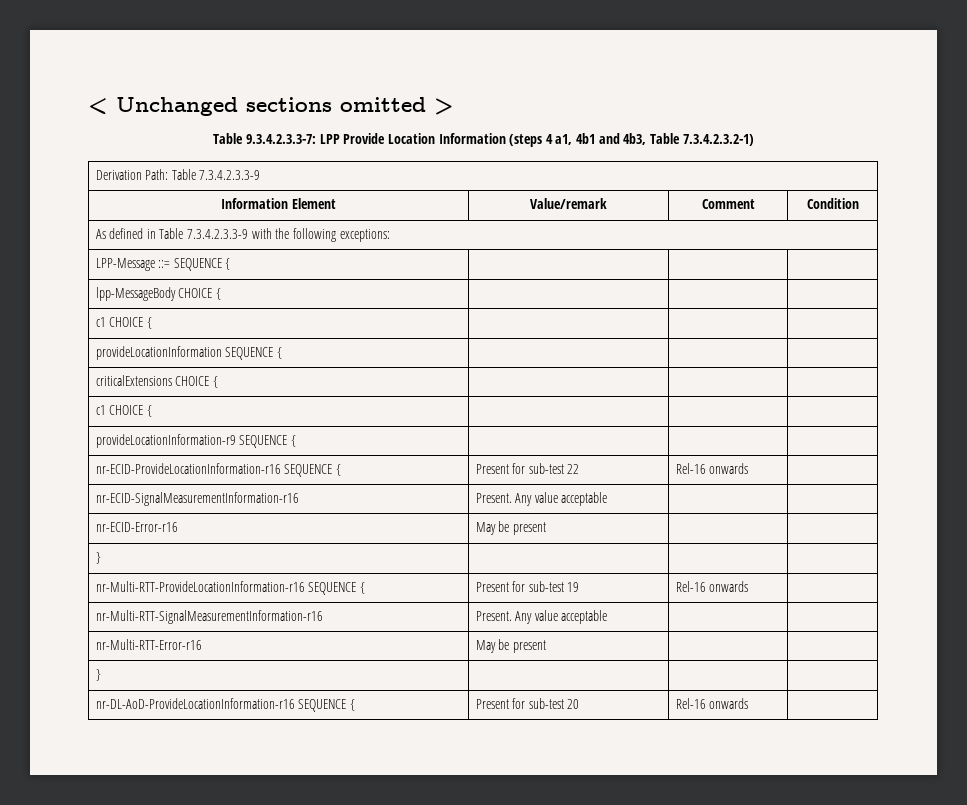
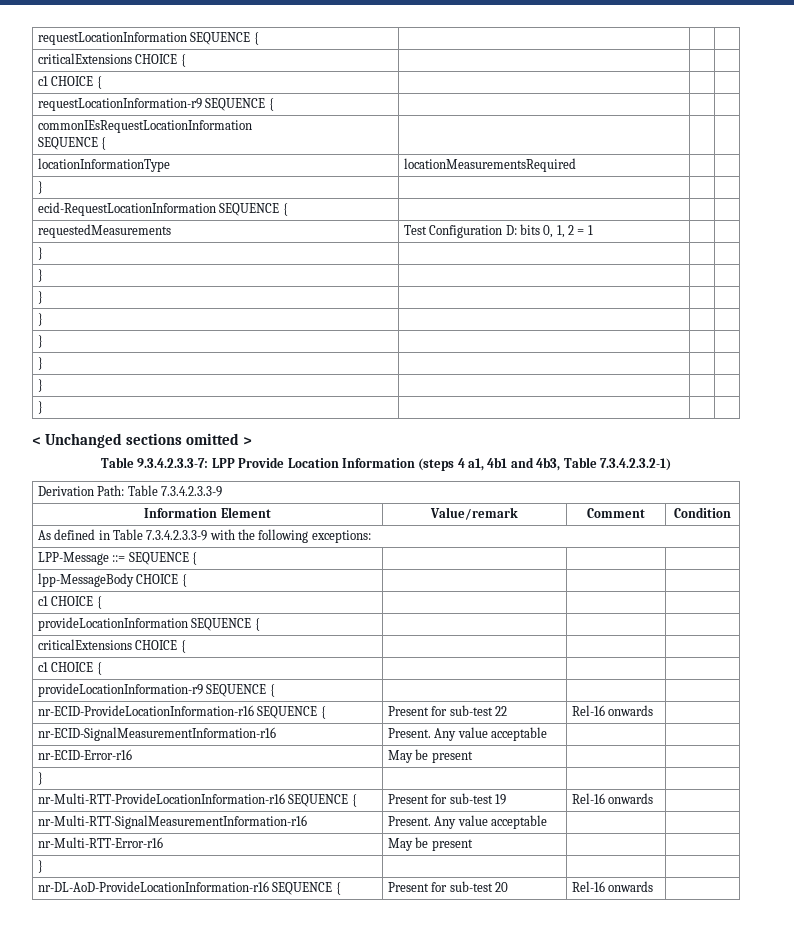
+ requestLocationInformation SEQUENCE { | | |
+ criticalExtensions CHOICE { | | |
+ c1 CHOICE { | | |
+ requestLocationInformation-r9 SEQUENCE { | | |
+ commonIEsRequestLocationInformation
+ SEQUENCE { | | |
+ locationInformationType | locationMeasurementsRequired | |
+ } | | |
+ ecid-RequestLocationInformation SEQUENCE { | | |
+ requestedMeasurements | Test Configuration D: bits 0, 1, 2 = 1 | |
+ } | | |
+ } | | |
+ } | | |
+ } | | |
+ } | | |
+ } | | |
+ } | | |
+ } | | |

